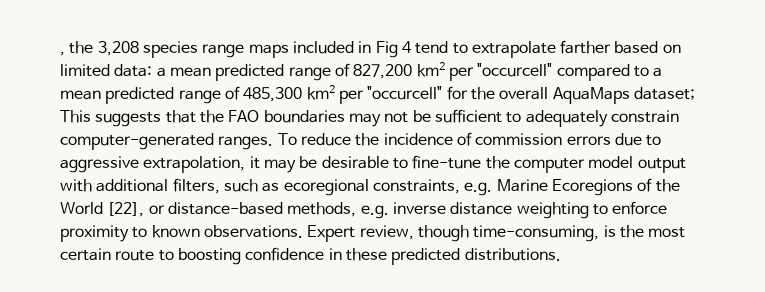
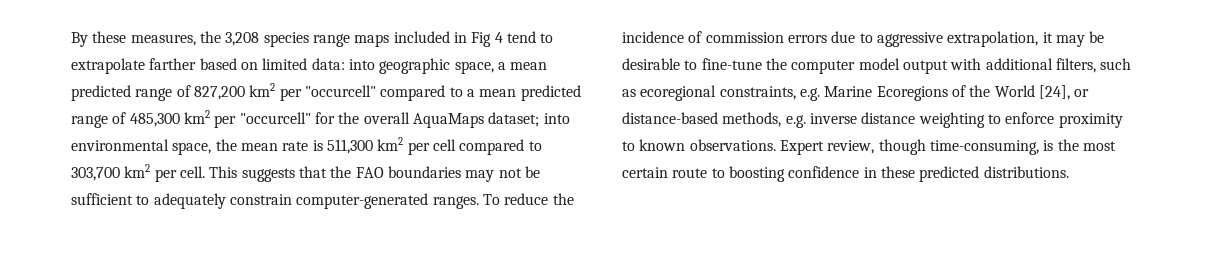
- , the 3,208 species range maps included in Fig 4 tend to extrapolate farther based on limited data: a mean predicted range of 827,200 km2 per "occurcell" compared to a mean predicted range of 485,300 km2 per "occurcell" for the overall AquaMaps dataset; This suggests that the FAO boundaries may not be sufficient to adequately constrain computer-generated ranges.
+ By these measures, the 3,208 species range maps included in Fig 4 tend to extrapolate farther based on limited data: into geographic space, a mean predicted range of 827,200 km2 per "occurcell" compared to a mean predicted range of 485,300 km2 per "occurcell" for the overall AquaMaps dataset; into environmental space, the mean rate is 511,300 km2 per cell compared to 303,700 km2 per cell. This suggests that the FAO boundaries may not be sufficient to adequately constrain computer-generated ranges.
- To reduce the incidence of commission errors due to aggressive extrapolation, it may be desirable to fine-tune the computer model output with additional filters, such as ecoregional constraints, e.g. Marine Ecoregions of the World [22], or distance-based methods, e.g. inverse distance weighting to enforce proximity to known observations.
+ To reduce the incidence of commission errors due to aggressive extrapolation, it may be desirable to fine-tune the computer model output with additional filters, such as ecoregional constraints, e.g. Marine Ecoregions of the World [24], or distance-based methods, e.g. inverse distance weighting to enforce proximity to known observations.

